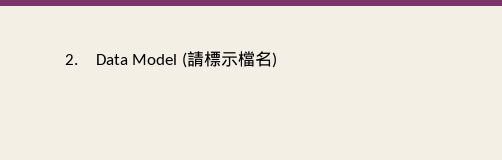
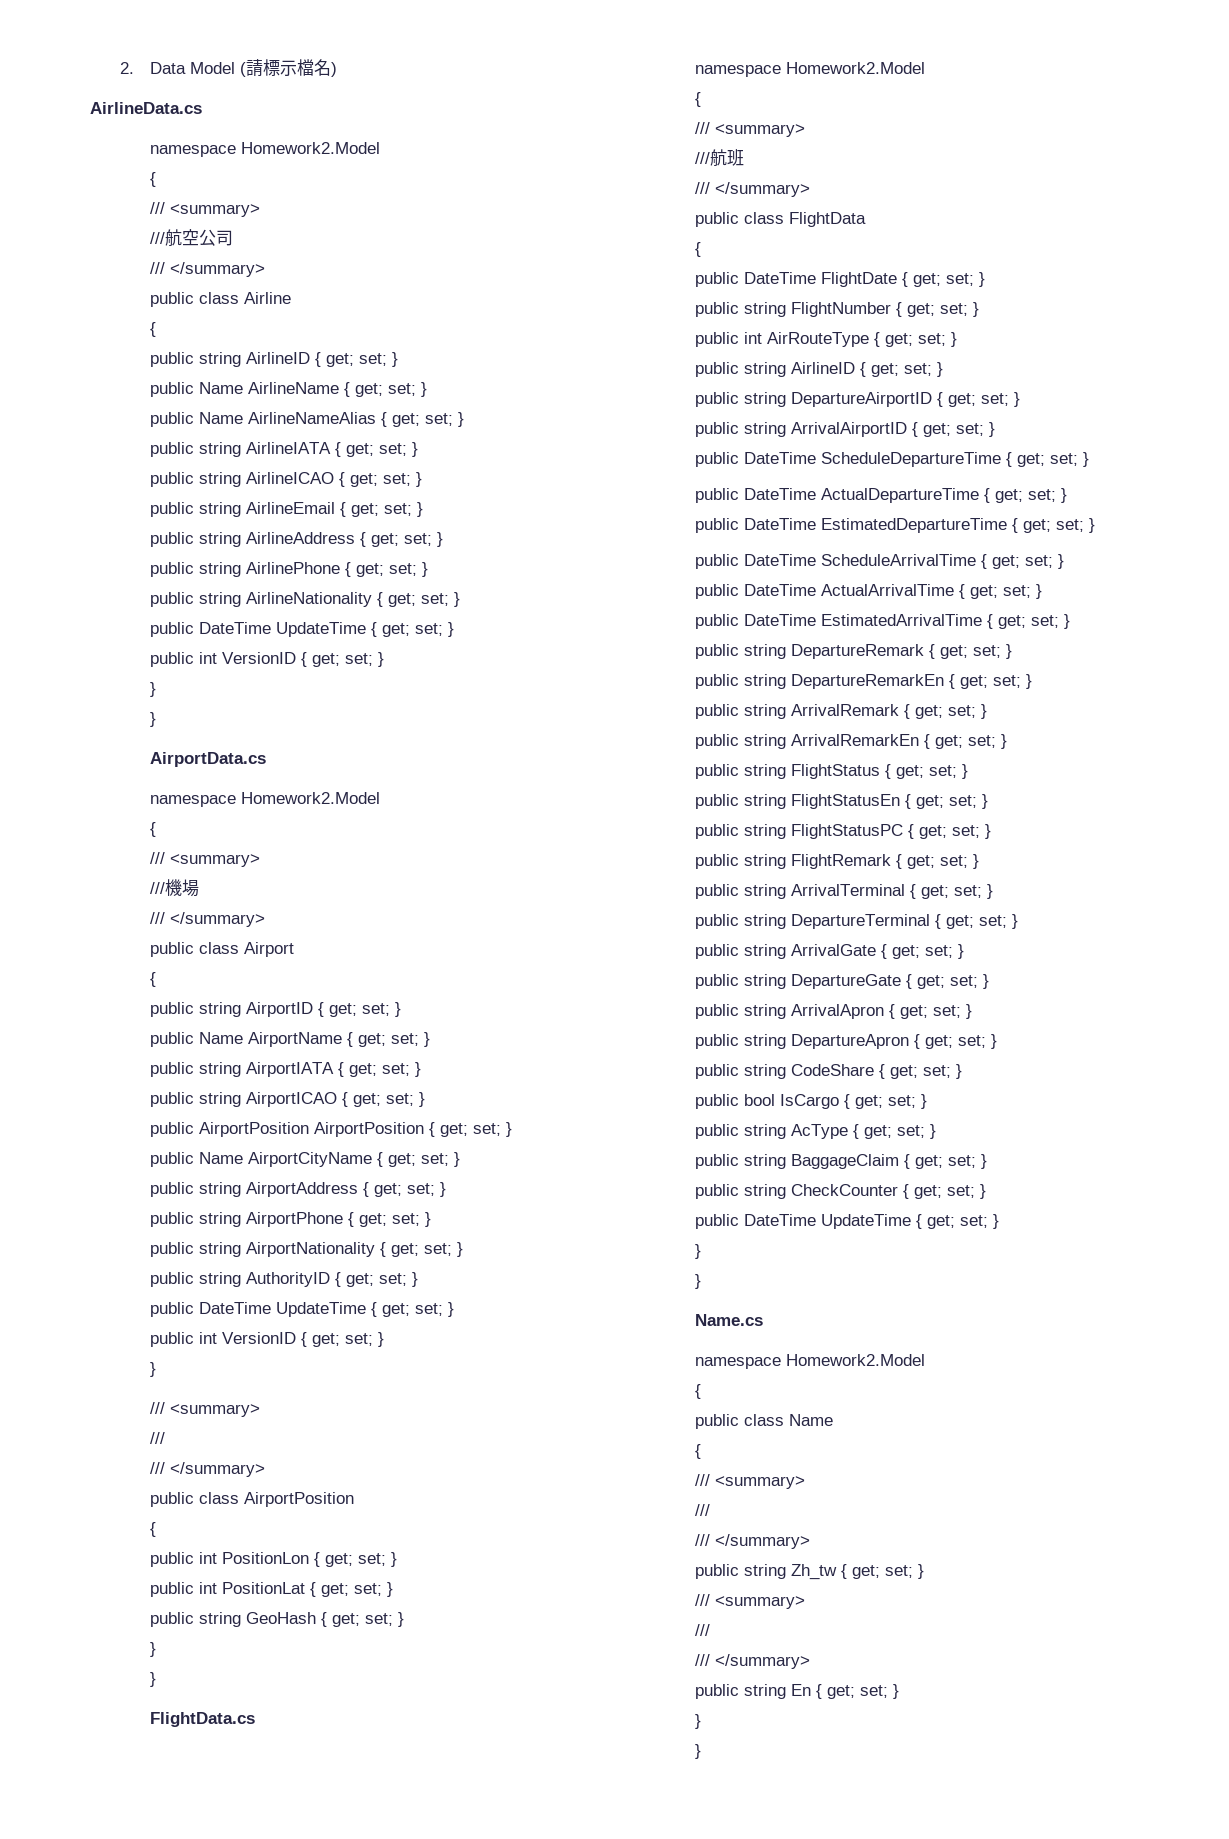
+ AirlineData.cs
+ namespace Homework2.Model
+ {
+ /// <summary>
+ ///航空公司
+ /// </summary>
+ public class Airline
+ {
+ public string AirlineID { get; set; }
+ public Name AirlineName { get; set; }
+ public Name AirlineNameAlias { get; set; }
+ public string AirlineIATA { get; set; }
+ public string AirlineICAO { get; set; }
+ public string AirlineEmail { get; set; }
+ public string AirlineAddress { get; set; }
+ public string AirlinePhone { get; set; }
+ public string AirlineNationality { get; set; }
+ public DateTime UpdateTime { get; set; }
+ public int VersionID { get; set; }
+ }
+ }
+ AirportData.cs
+ namespace Homework2.Model
+ {
+ /// <summary>
+ ///機場
+ /// </summary>
+ public class Airport
+ {
+ public string AirportID { get; set; }
+ public Name AirportName { get; set; }
+ public string AirportIATA { get; set; }
+ public string AirportICAO { get; set; }
+ public AirportPosition AirportPosition { get; set; }
+ public Name AirportCityName { get; set; }
+ public string AirportAddress { get; set; }
+ public string AirportPhone { get; set; }
+ public string AirportNationality { get; set; }
+ public string AuthorityID { get; set; }
+ public DateTime UpdateTime { get; set; }
+ public int VersionID { get; set; }
+ }
+ /// <summary>
+ ///
+ /// </summary>
+ public class AirportPosition
+ {
+ public int PositionLon { get; set; }
+ public int PositionLat { get; set; }
+ public string GeoHash { get; set; }
+ }
+ }
+ FlightData.cs
+ namespace Homework2.Model
+ {
+ /// <summary>
+ ///航班
+ /// </summary>
+ public class FlightData
+ {
+ public DateTime FlightDate { get; set; }
+ public string FlightNumber { get; set; }
+ public int AirRouteType { get; set; }
+ public string AirlineID { get; set; }
+ public string DepartureAirportID { get; set; }
+ public string ArrivalAirportID { get; set; }
+ public DateTime ScheduleDepartureTime { get; set; }
+ public DateTime ActualDepartureTime { get; set; }
+ public DateTime EstimatedDepartureTime { get; set; }
+ public DateTime ScheduleArrivalTime { get; set; }
+ public DateTime ActualArrivalTime { get; set; }
+ public DateTime EstimatedArrivalTime { get; set; }
+ public string DepartureRemark { get; set; }
+ public string DepartureRemarkEn { get; set; }
+ public string ArrivalRemark { get; set; }
+ public string ArrivalRemarkEn { get; set; }
+ public string FlightStatus { get; set; }
+ public string FlightStatusEn { get; set; }
+ public string FlightStatusPC { get; set; }
+ public string FlightRemark { get; set; }
+ public string ArrivalTerminal { get; set; }
+ public string DepartureTerminal { get; set; }
+ public string ArrivalGate { get; set; }
+ public string DepartureGate { get; set; }
+ public string ArrivalApron { get; set; }
+ public string DepartureApron { get; set; }
+ public string CodeShare { get; set; }
+ public bool IsCargo { get; set; }
+ public string AcType { get; set; }
+ public string BaggageClaim { get; set; }
+ public string CheckCounter { get; set; }
+ public DateTime UpdateTime { get; set; }
+ }
+ }
+ Name.cs
+ namespace Homework2.Model
+ {
+ public class Name
+ {
+ /// <summary>
+ ///
+ /// </summary>
+ public string Zh_tw { get; set; }
+ /// <summary>
+ ///
+ /// </summary>
+ public string En { get; set; }
+ }
+ }

